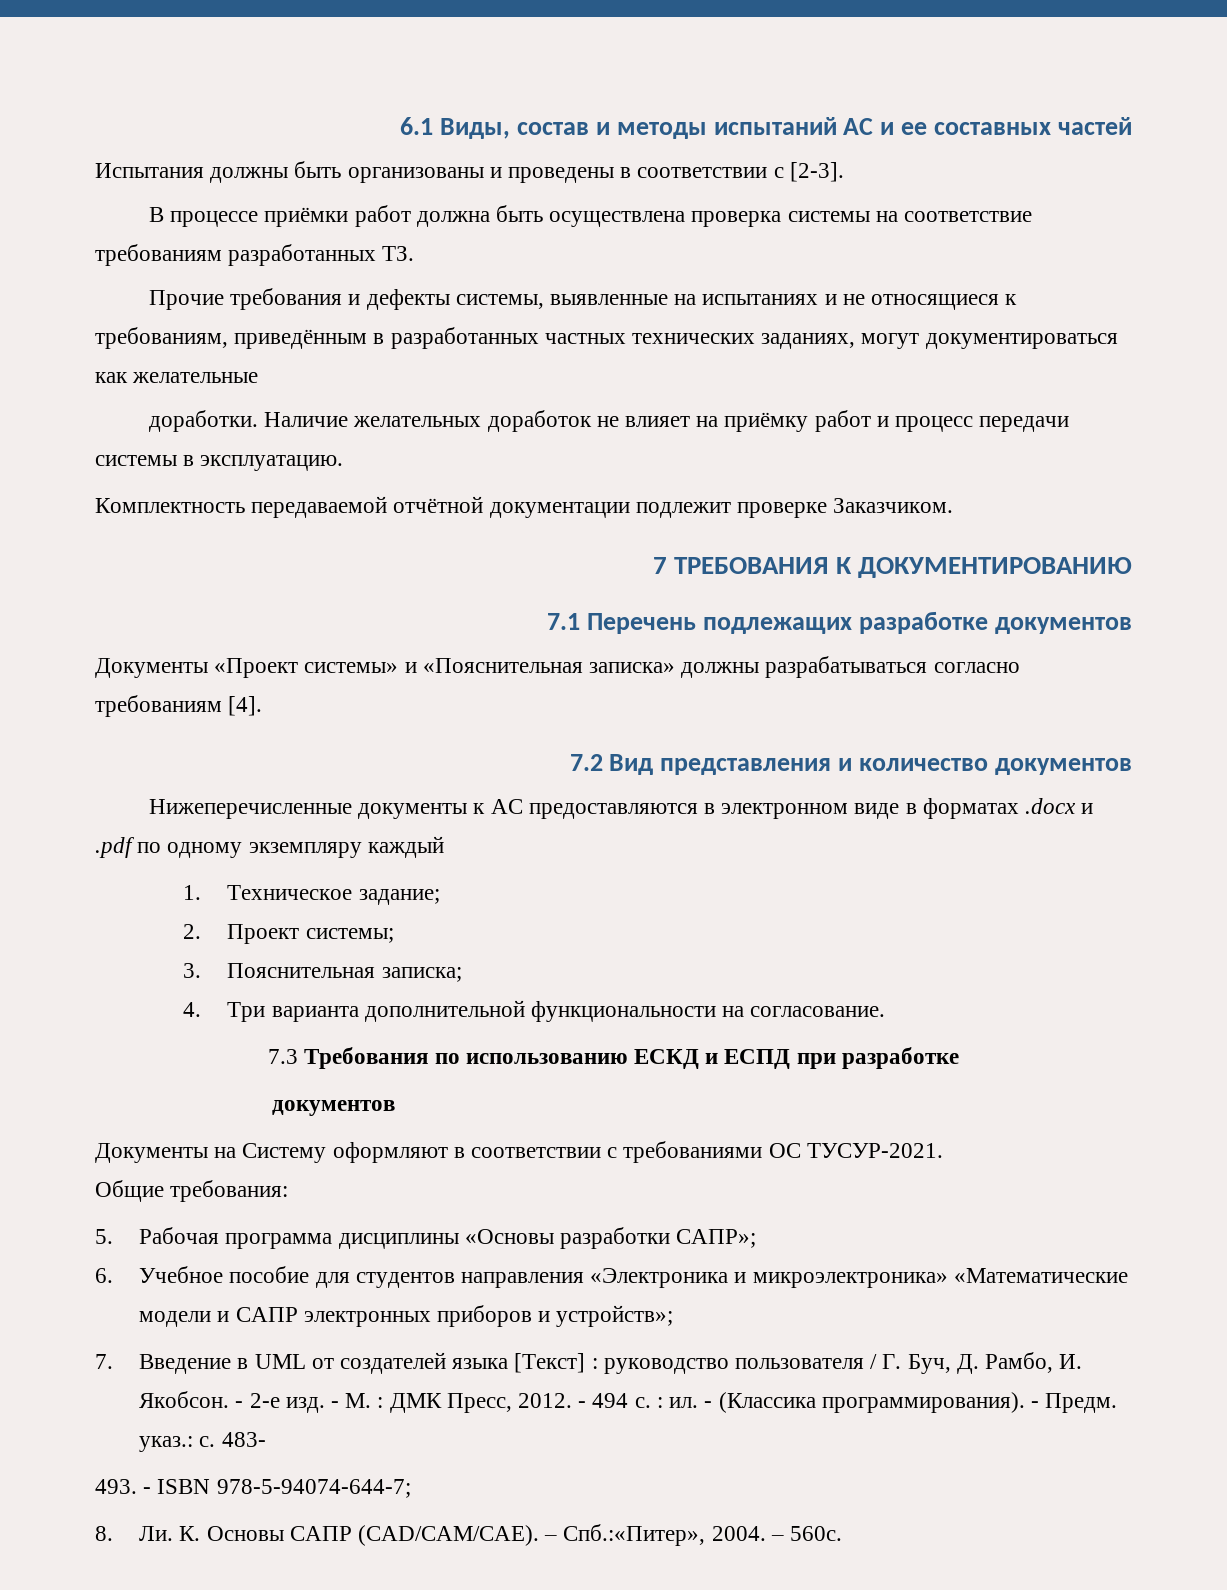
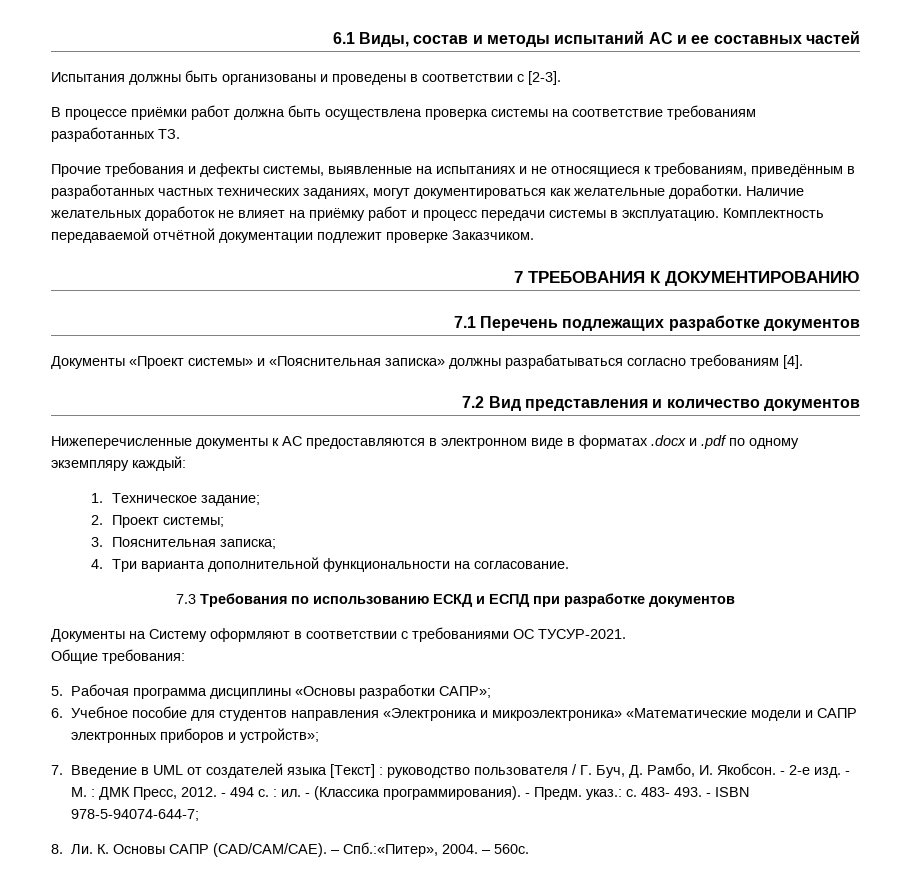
- Прочие требования и дефекты системы, выявленные на испытаниях и не относящиеся к требованиям, приведённым в разработанных частных технических заданиях, могут документироваться как желательные
- доработки.
+ Прочие требования и дефекты системы, выявленные на испытаниях и не относящиеся к требованиям, приведённым в разработанных частных технических заданиях, могут документироваться как желательные доработки.
- Наличие желательных доработок не влияет на приёмку работ и процесс передачи системы в эксплуатацию.
- Комплектность передаваемой отчётной документации подлежит проверке Заказчиком.
+ Наличие желательных доработок не влияет на приёмку работ и процесс передачи системы в эксплуатацию. Комплектность передаваемой отчётной документации подлежит проверке Заказчиком.
- Нижеперечисленные документы к АС предоставляются в электронном виде в форматах .docx и .pdf по одному экземпляру каждый
+ Нижеперечисленные документы к АС предоставляются в электронном виде в форматах .docx и .pdf по одному экземпляру каждый:
- 7.3 Требования по использованию ЕСКД и ЕСПД при разработке
- документов
+ 7.3 Требования по использованию ЕСКД и ЕСПД при разработке документов
- 483-
- 493. - ISBN 978-5-94074-644-7;
+ 483- 493. - ISBN 978-5-94074-644-7;

